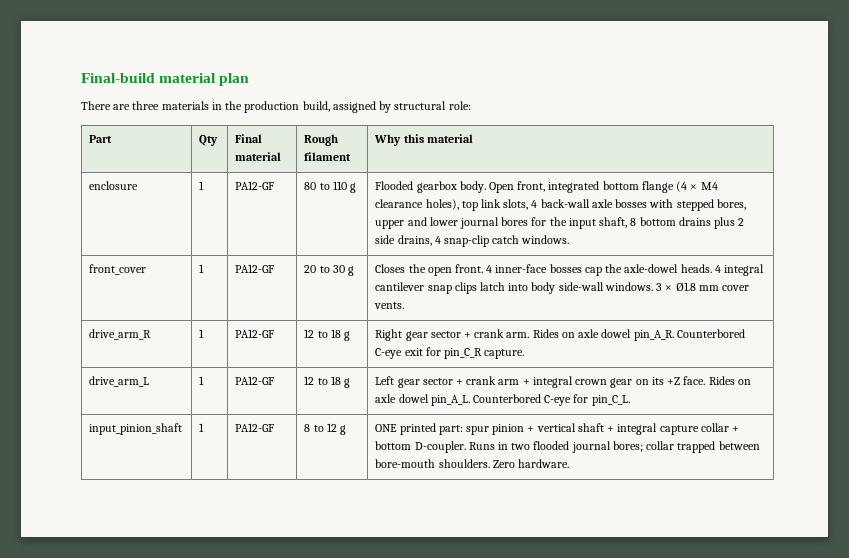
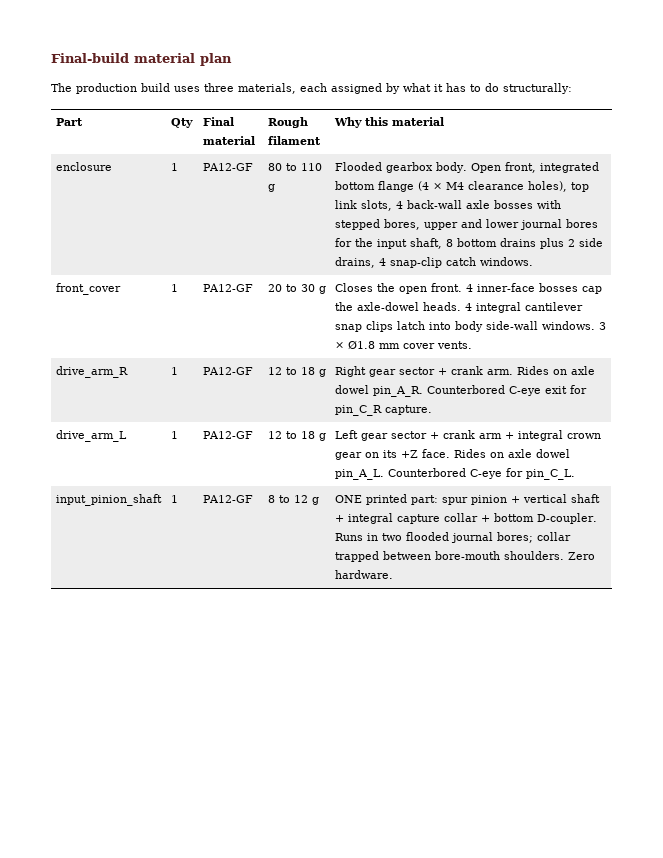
- There are three materials in the production build, assigned by structural role:
+ The production build uses three materials, each assigned by what it has to do structurally:

